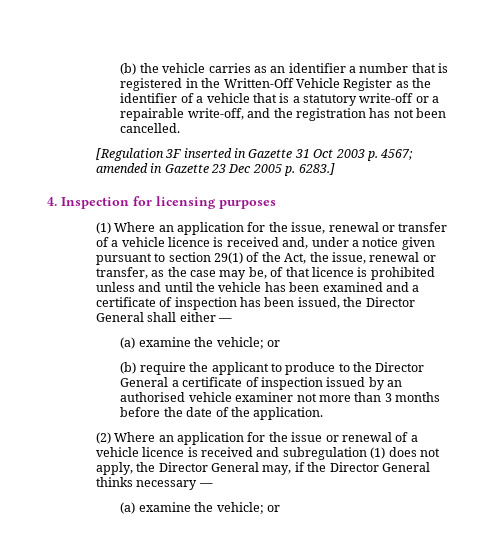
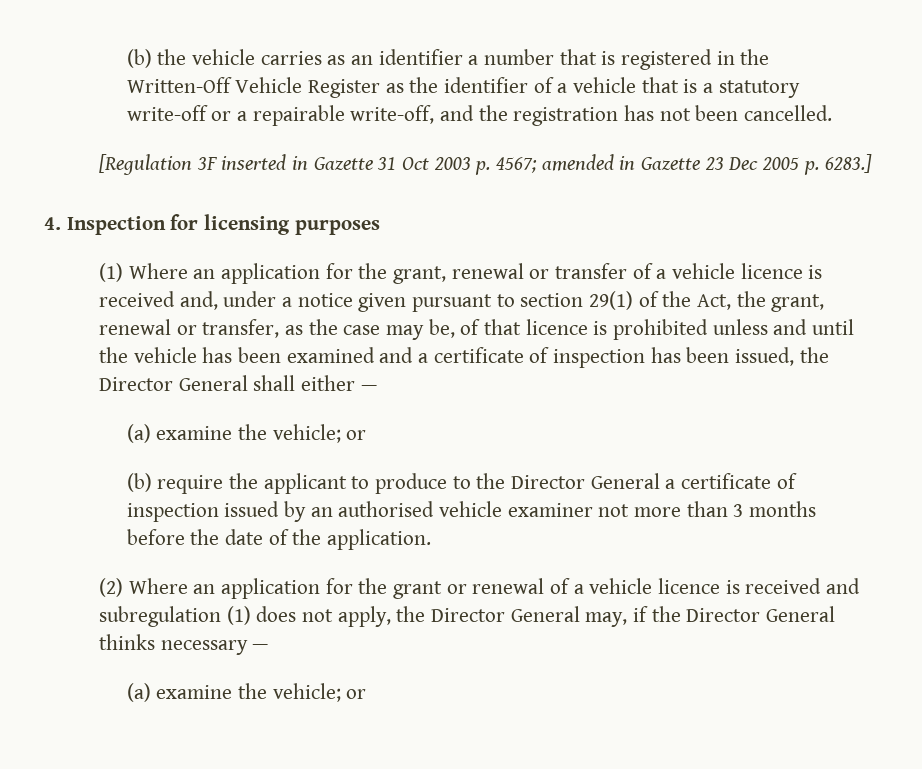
- (1) Where an application for the issue, renewal or transfer of a vehicle licence is received and, under a notice given pursuant to section 29(1) of the Act, the issue, renewal or transfer, as the case may be, of that licence is prohibited unless and until the vehicle has been examined and a certificate of inspection has been issued, the Director General shall either —
+ (1) Where an application for the grant, renewal or transfer of a vehicle licence is received and, under a notice given pursuant to section 29(1) of the Act, the grant, renewal or transfer, as the case may be, of that licence is prohibited unless and until the vehicle has been examined and a certificate of inspection has been issued, the Director General shall either —
- (2) Where an application for the issue or renewal of a vehicle licence is received and subregulation (1) does not apply, the Director General may, if the Director General thinks necessary —
+ (2) Where an application for the grant or renewal of a vehicle licence is received and subregulation (1) does not apply, the Director General may, if the Director General thinks necessary —

